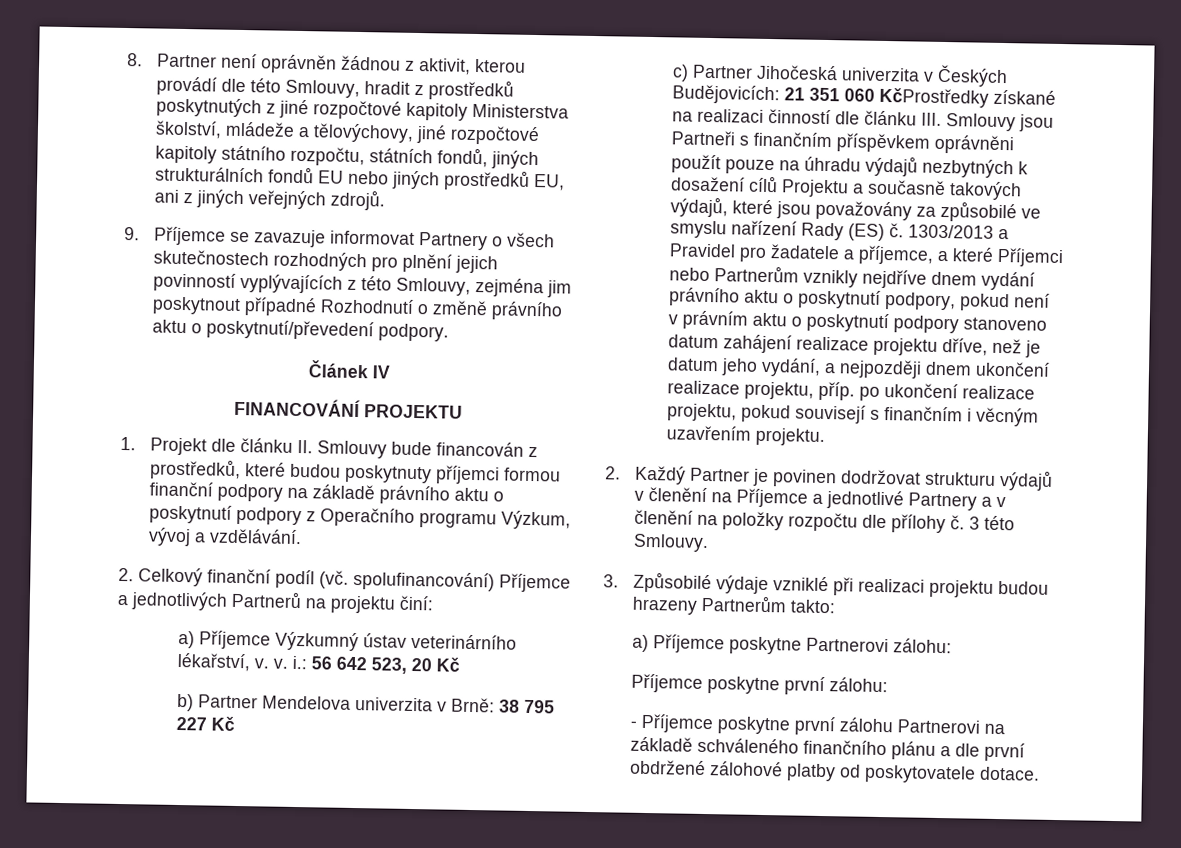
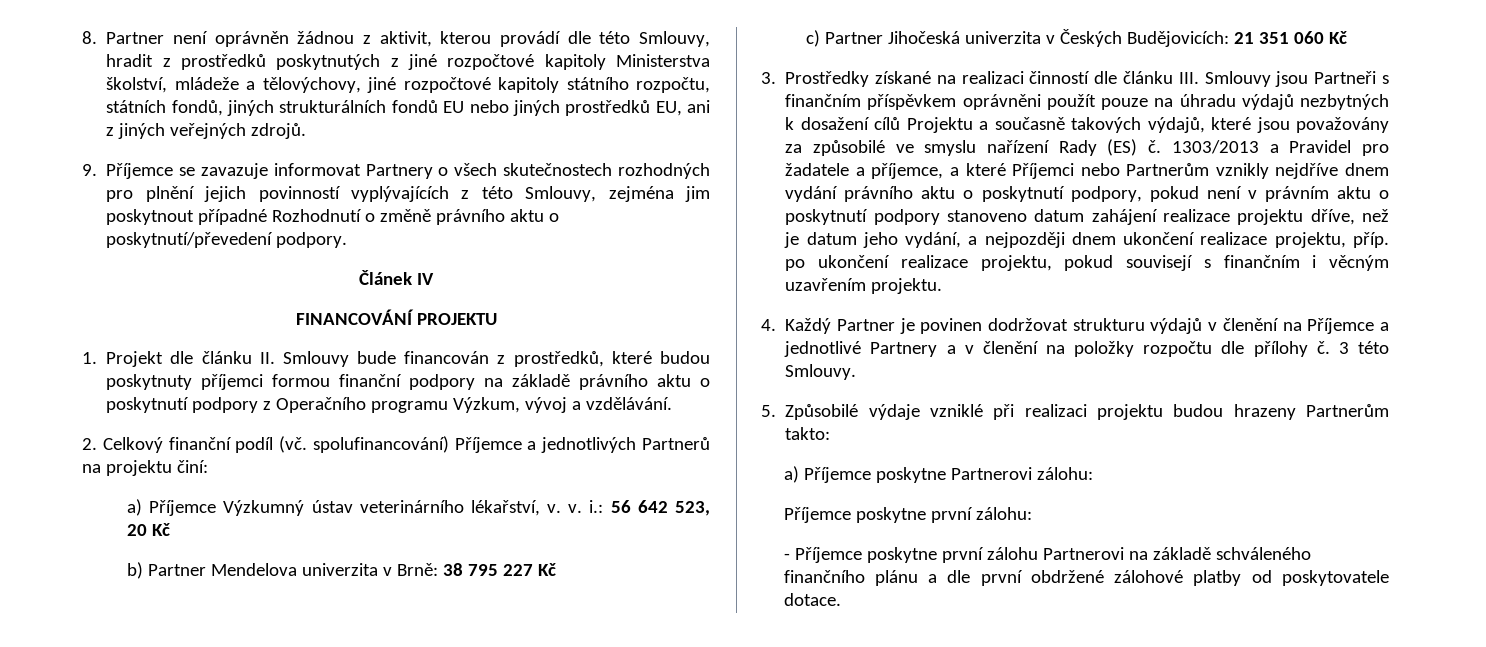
- c) Partner Jihočeská univerzita v Českých Budějovicích: 21 351 060 KčProstředky získané na realizaci činností dle článku III. Smlouvy jsou Partneři s finančním příspěvkem oprávněni použít pouze na úhradu výdajů nezbytných k dosažení cílů Projektu a současně takových výdajů, které jsou považovány za způsobilé ve smyslu nařízení Rady (ES) č.
+ c) Partner Jihočeská univerzita v Českých Budějovicích: 21 351 060 Kč
+ 3. Prostředky získané na realizaci činností dle článku III. Smlouvy jsou Partneři s finančním příspěvkem oprávněni použít pouze na úhradu výdajů nezbytných k dosažení cílů Projektu a současně takových výdajů, které jsou považovány za způsobilé ve smyslu nařízení Rady (ES) č.
- 2. Každý Partner je povinen dodržovat strukturu výdajů v členění na Příjemce a jednotlivé Partnery a v členění na položky rozpočtu dle přílohy č.
+ 4. Každý Partner je povinen dodržovat strukturu výdajů v členění na Příjemce a jednotlivé Partnery a v členění na položky rozpočtu dle přílohy č.
- 3. Způsobilé výdaje vzniklé při realizaci projektu budou hrazeny Partnerům takto:
+ 5. Způsobilé výdaje vzniklé při realizaci projektu budou hrazeny Partnerům takto:

